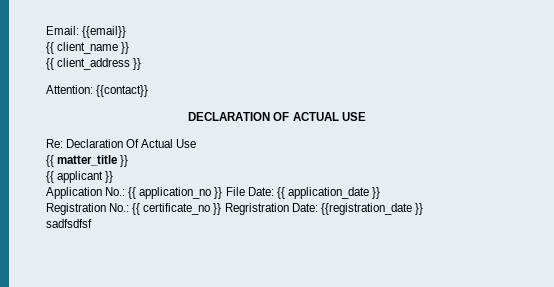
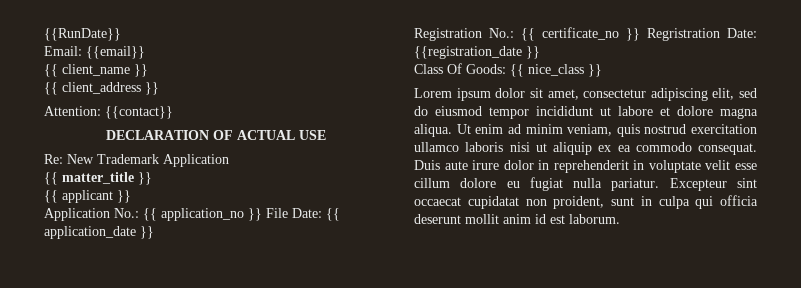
+ {{RunDate}}
- Re: Declaration Of Actual Use
+ Re: New Trademark Application
- sadfsdfsf
+ Class Of Goods: {{ nice_class }}
+ Lorem ipsum dolor sit amet, consectetur adipiscing elit, sed do eiusmod tempor incididunt ut labore et dolore magna aliqua. Ut enim ad minim veniam, quis nostrud exercitation ullamco laboris nisi ut aliquip ex ea commodo consequat. Duis aute irure dolor in reprehenderit in voluptate velit esse cillum dolore eu fugiat nulla pariatur. Excepteur sint occaecat cupidatat non proident, sunt in culpa qui officia deserunt mollit anim id est laborum.

